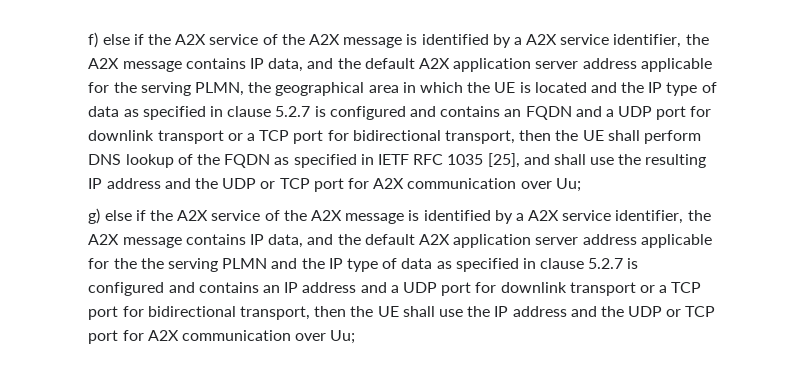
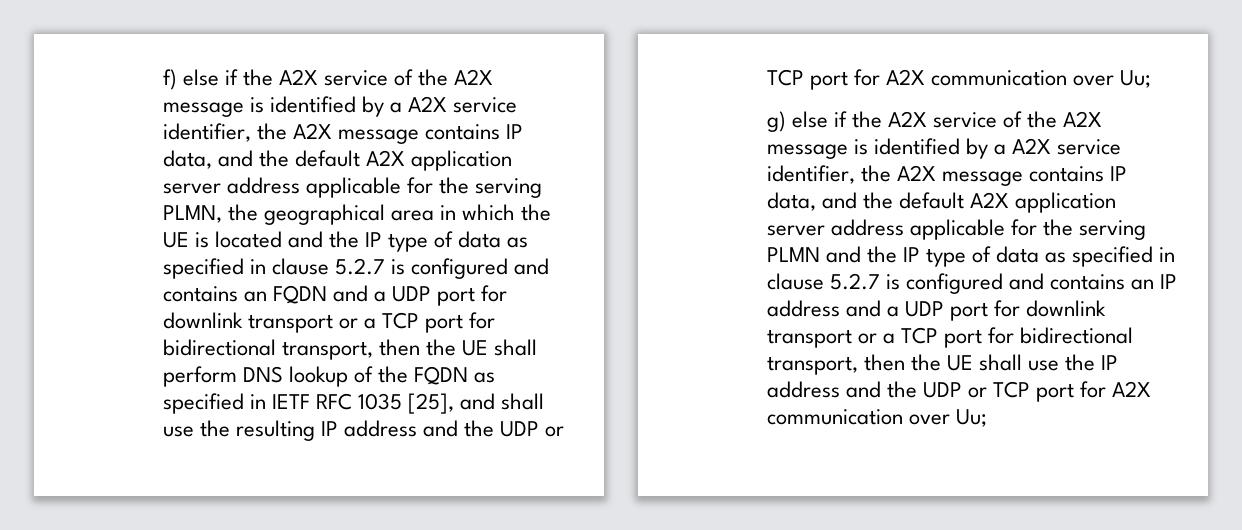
- g) else if the A2X service of the A2X message is identified by a A2X service identifier, the A2X message contains IP data, and the default A2X application server address applicable for the the serving PLMN and the IP type of data as specified in clause 5.2.7 is configured and contains an IP address and a UDP port for downlink transport or a TCP port for bidirectional transport, then the UE shall use the IP address and the UDP or TCP port for A2X communication over Uu;
+ g) else if the A2X service of the A2X message is identified by a A2X service identifier, the A2X message contains IP data, and the default A2X application server address applicable for the serving PLMN and the IP type of data as specified in clause 5.2.7 is configured and contains an IP address and a UDP port for downlink transport or a TCP port for bidirectional transport, then the UE shall use the IP address and the UDP or TCP port for A2X communication over Uu;

